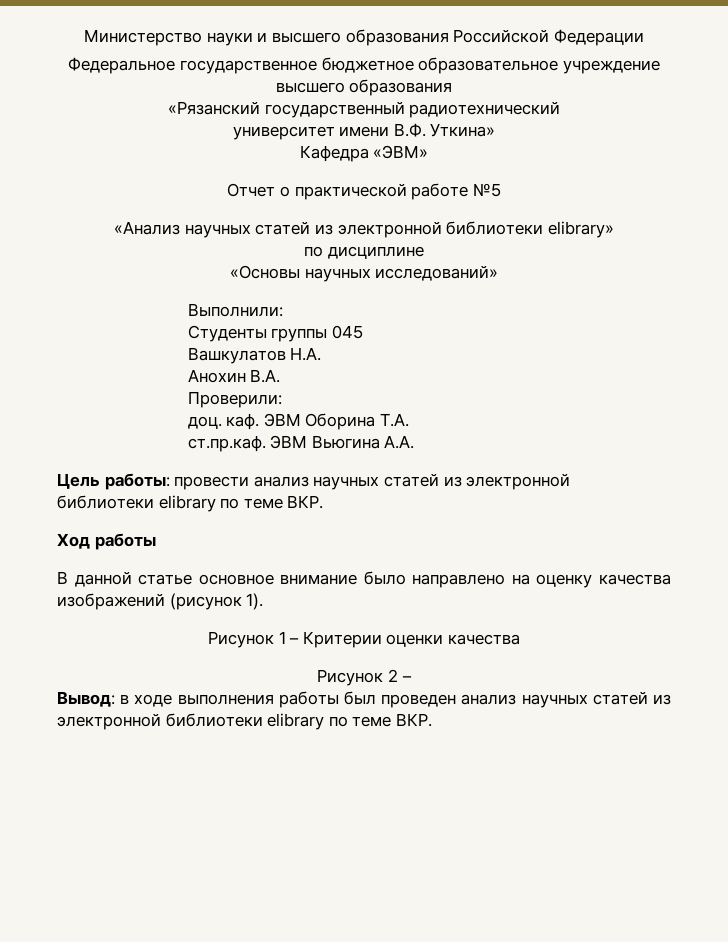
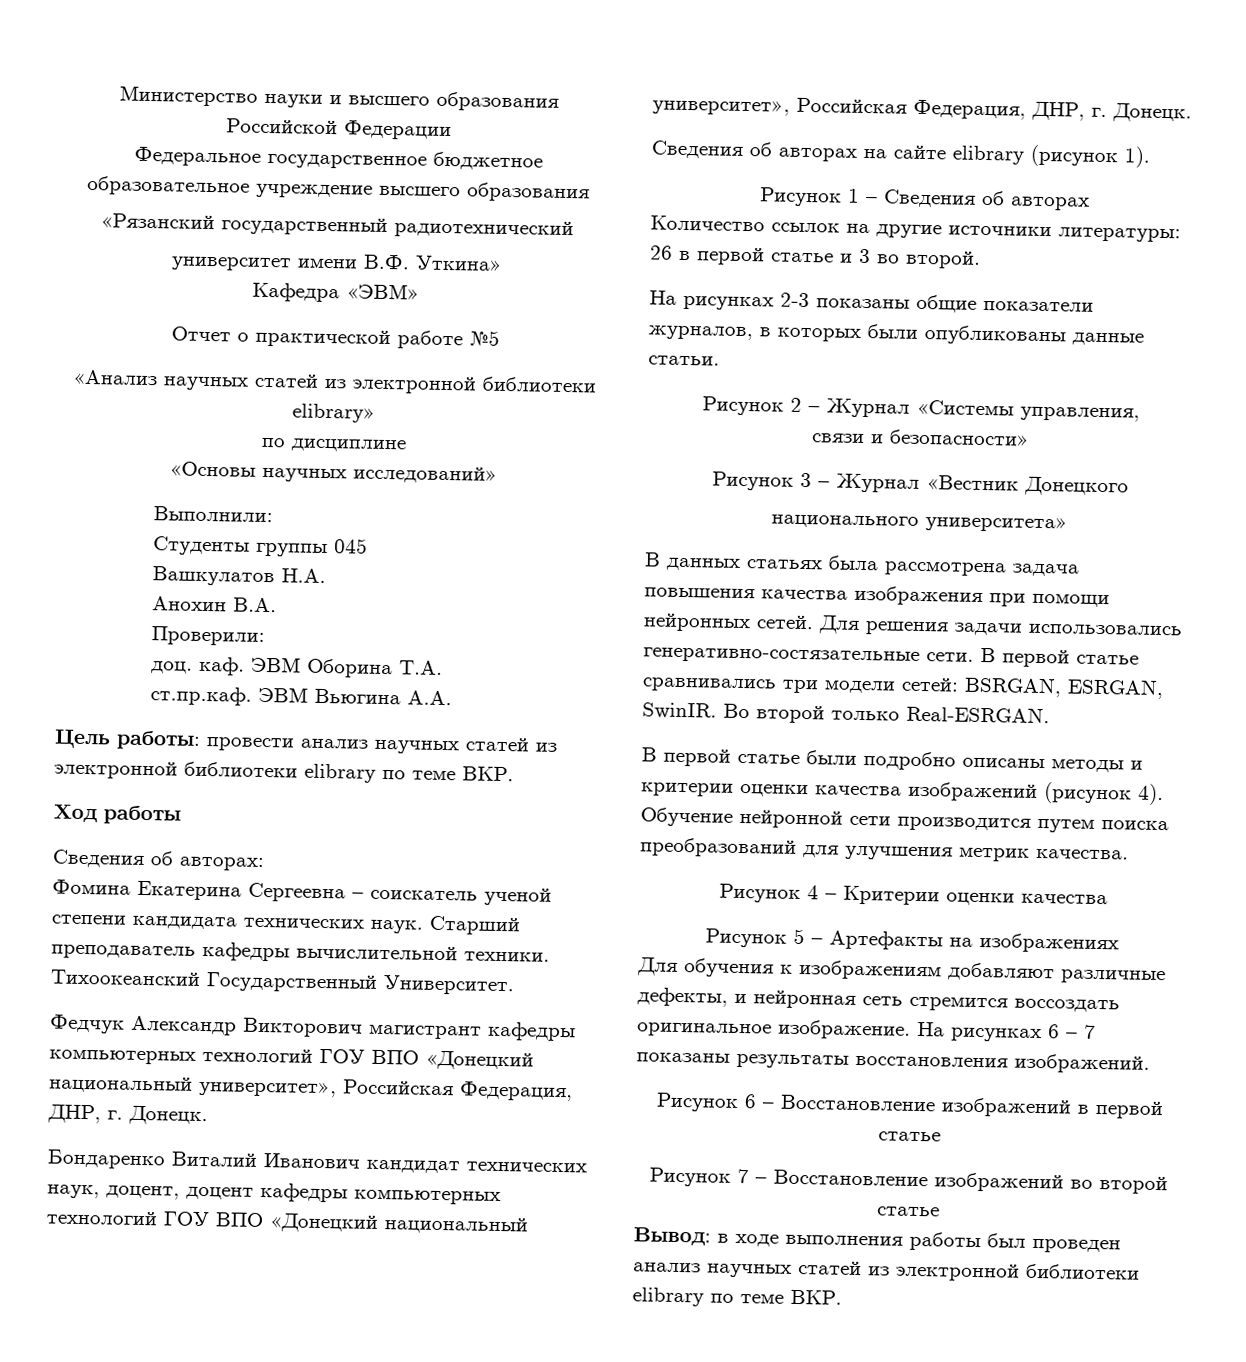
- В данной статье основное внимание было направлено на оценку качества изображений (рисунок 1).
+ Сведения об авторах:
+ Фомина Екатерина Сергеевна – соискатель ученой степени кандидата технических наук. Старший преподаватель кафедры вычислительной техники. Тихоокеанский Государственный Университет.
+ Федчук Александр Викторович магистрант кафедры компьютерных технологий ГОУ ВПО «Донецкий национальный университет», Российская Федерация, ДНР, г. Донецк.
+ Бондаренко Виталий Иванович кандидат технических наук, доцент, доцент кафедры компьютерных технологий ГОУ ВПО «Донецкий национальный университет», Российская Федерация, ДНР, г. Донецк.
+ Сведения об авторах на сайте elibrary (рисунок 1).
- Рисунок 1 – Критерии оценки качества
+ Рисунок 1 – Сведения об авторах
+ Количество ссылок на другие источники литературы: 26 в первой статье и 3 во второй.
+ На рисунках 2-3 показаны общие показатели журналов, в которых были опубликованы данные статьи.
+ Рисунок 2 – Журнал «Системы управления,
+ связи и безопасности»
+ Рисунок 3 – Журнал «Вестник Донецкого
+ национального университета»
+ В данных статьях была рассмотрена задача повышения качества изображения при помощи нейронных сетей. Для решения задачи использовались генеративно-состязательные сети. В первой статье сравнивались три модели сетей: BSRGAN, ESRGAN, SwinIR. Во второй только Real-ESRGAN.
+ В первой статье были подробно описаны методы и критерии оценки качества изображений (рисунок 4). Обучение нейронной сети производится путем поиска преобразований для улучшения метрик качества.
+ Рисунок 4 – Критерии оценки качества
- Рисунок 2 –
+ Рисунок 5 – Артефакты на изображениях
+ Для обучения к изображениям добавляют различные дефекты, и нейронная сеть стремится воссоздать оригинальное изображение. На рисунках 6 – 7 показаны результаты восстановления изображений.
+ Рисунок 6 – Восстановление изображений в первой статье
+ Рисунок 7 – Восстановление изображений во второй статье

